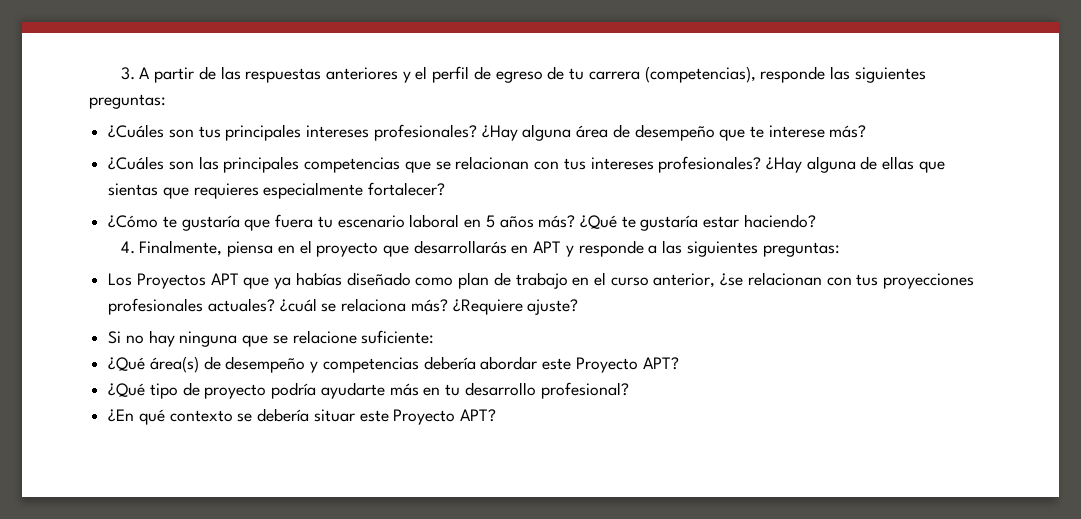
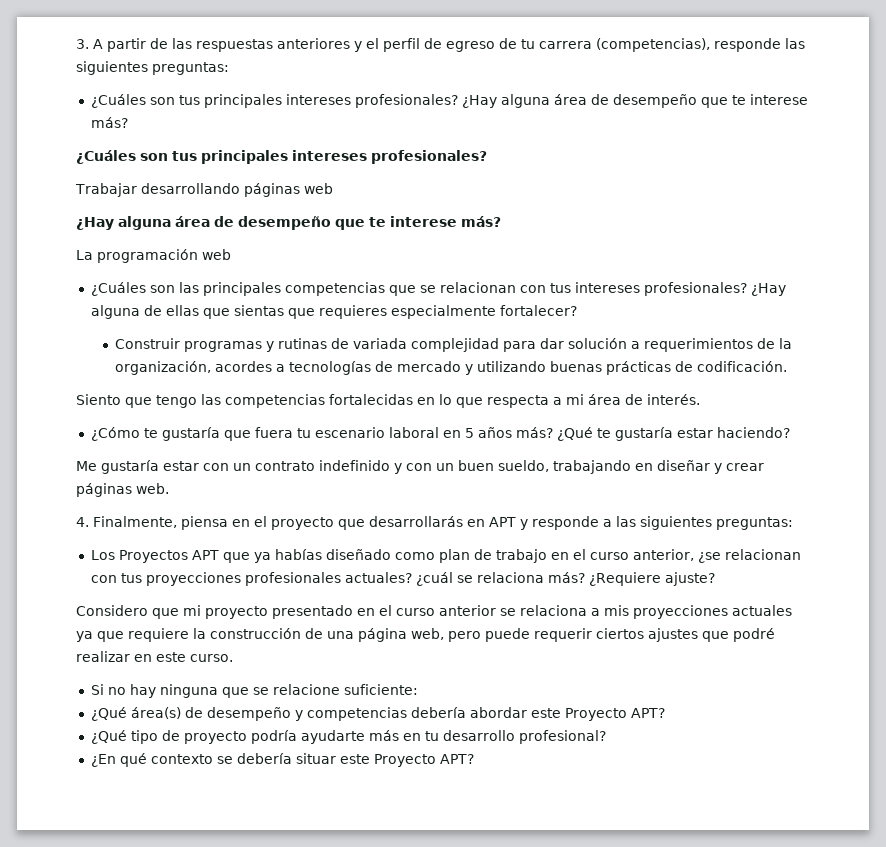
  ¿Cuáles son tus principales intereses profesionales? ¿Hay alguna área de desempeño que te interese más?
+ ¿Cuáles son tus principales intereses profesionales?
+ Trabajar desarrollando páginas web
+ ¿Hay alguna área de desempeño que te interese más?
+ La programación web
+ Construir programas y rutinas de variada complejidad para dar solución a requerimientos de la organización, acordes a tecnologías de mercado y utilizando buenas prácticas de codificación.
+ Siento que tengo las competencias fortalecidas en lo que respecta a mi área de interés.
+ Me gustaría estar con un contrato indefinido y con un buen sueldo, trabajando en diseñar y crear páginas web.
+ Considero que mi proyecto presentado en el curso anterior se relaciona a mis proyecciones actuales ya que requiere la construcción de una página web, pero puede requerir ciertos ajustes que podré realizar en este curso.

